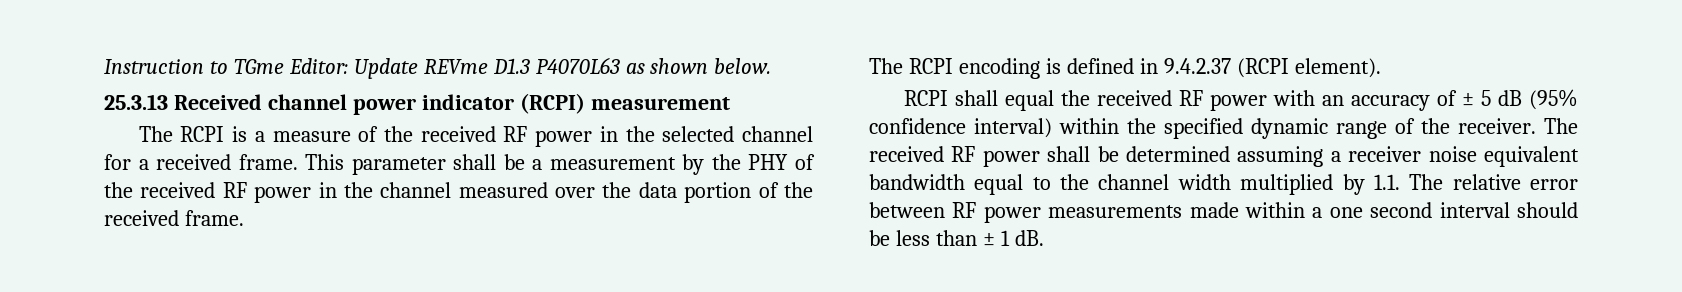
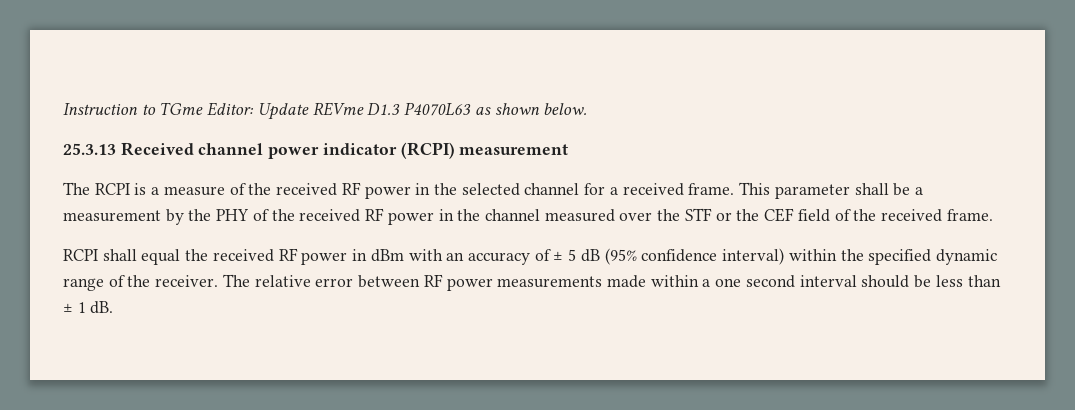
- This parameter shall be a measurement by the PHY of the received RF power in the channel measured over the data portion of the received frame.
+ This parameter shall be a measurement by the PHY of the received RF power in the channel measured over the STF or the CEF field of the received frame.
- The RCPI encoding is defined in 9.4.2.37 (RCPI element).
- RCPI shall equal the received RF power with an accuracy of ± 5 dB (95% confidence interval) within the specified dynamic range of the receiver.
+ RCPI shall equal the received RF power in dBm with an accuracy of ± 5 dB (95% confidence interval) within the specified dynamic range of the receiver.
- The received RF power shall be determined assuming a receiver noise equivalent bandwidth equal to the channel width multiplied by 1.1. The relative error between RF power measurements made within a one second interval should be less than ± 1 dB.
+ The relative error between RF power measurements made within a one second interval should be less than ± 1 dB.

